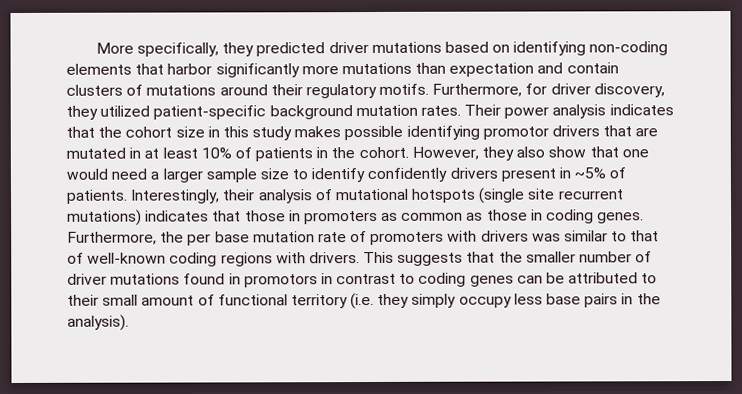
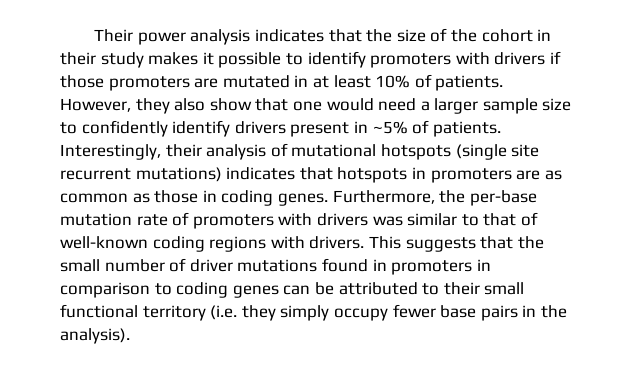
- More specifically, they predicted driver mutations based on identifying non-coding elements that harbor significantly more mutations than expectation and contain clusters of mutations around their regulatory motifs. Furthermore, for driver discovery, they utilized patient-specific background mutation rates. Their power analysis indicates that the cohort size in this study makes possible identifying promotor drivers that are mutated in at least 10% of patients in the cohort.
+ Their power analysis indicates that the size of the cohort in their study makes it possible to identify promoters with drivers if those promoters are mutated in at least 10% of patients.
- However, they also show that one would need a larger sample size to identify confidently drivers present in ~5% of patients.
+ However, they also show that one would need a larger sample size to confidently identify drivers present in ~5% of patients.
- Interestingly, their analysis of mutational hotspots (single site recurrent mutations) indicates that those in promoters as common as those in coding genes.
+ Interestingly, their analysis of mutational hotspots (single site recurrent mutations) indicates that hotspots in promoters are as common as those in coding genes.
- Furthermore, the per base mutation rate of promoters with drivers was similar to that of well-known coding regions with drivers.
+ Furthermore, the per-base mutation rate of promoters with drivers was similar to that of well-known coding regions with drivers.
- This suggests that the smaller number of driver mutations found in promotors in contrast to coding genes can be attributed to their small amount of functional territory (i.e. they simply occupy less base pairs in the analysis).
+ This suggests that the small number of driver mutations found in promoters in comparison to coding genes can be attributed to their small functional territory (i.e. they simply occupy fewer base pairs in the analysis).

